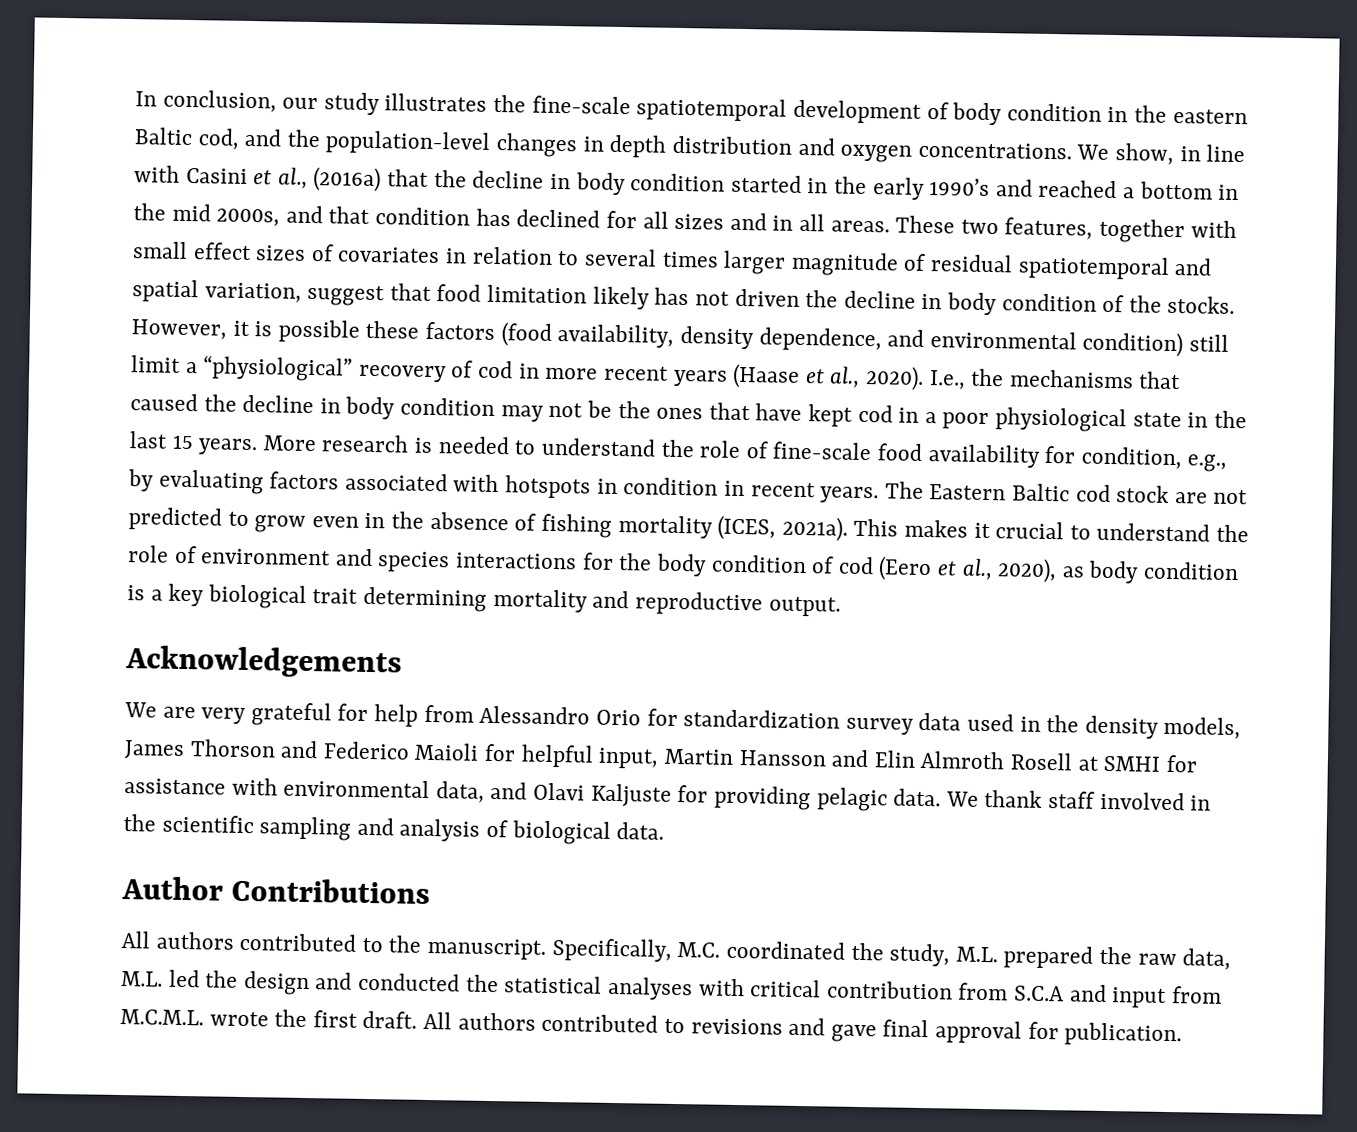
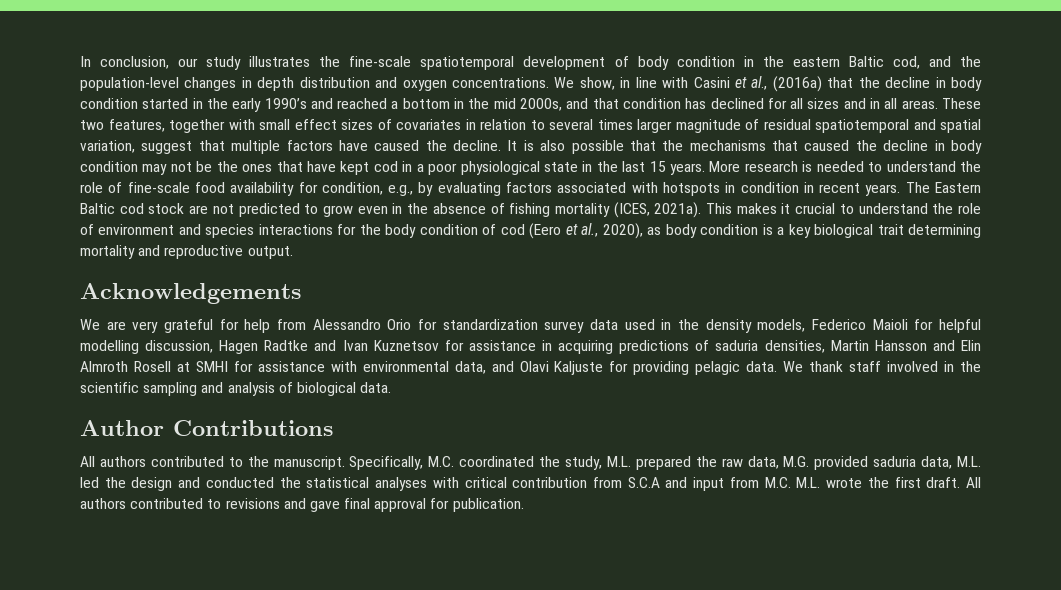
- These two features, together with small effect sizes of covariates in relation to several times larger magnitude of residual spatiotemporal and spatial variation, suggest that food limitation likely has not driven the decline in body condition of the stocks. However, it is possible these factors (food availability, density dependence, and environmental condition) still limit a “physiological” recovery of cod in more recent years (Haase et al., 2020). I.e., the mechanisms that caused the decline in body condition may not be the ones that have kept cod in a poor physiological state in the last 15 years.
+ These two features, together with small effect sizes of covariates in relation to several times larger magnitude of residual spatiotemporal and spatial variation, suggest that multiple factors have caused the decline. It is also possible that the mechanisms that caused the decline in body condition may not be the ones that have kept cod in a poor physiological state in the last 15 years.
- We are very grateful for help from Alessandro Orio for standardization survey data used in the density models, James Thorson and Federico Maioli for helpful input, Martin Hansson and Elin Almroth Rosell at SMHI for assistance with environmental data, and Olavi Kaljuste for providing pelagic data.
+ We are very grateful for help from Alessandro Orio for standardization survey data used in the density models, Federico Maioli for helpful modelling discussion, Hagen Radtke and Ivan Kuznetsov for assistance in acquiring predictions of saduria densities, Martin Hansson and Elin Almroth Rosell at SMHI for assistance with environmental data, and Olavi Kaljuste for providing pelagic data.
- Specifically, M.C. coordinated the study, M.L. prepared the raw data, M.L. led the design and conducted the statistical analyses with critical contribution from S.C.A and input from M.C.M.L. wrote the first draft.
+ Specifically, M.C. coordinated the study, M.L. prepared the raw data, M.G. provided saduria data, M.L. led the design and conducted the statistical analyses with critical contribution from S.C.A and input from M.C. M.L. wrote the first draft.

